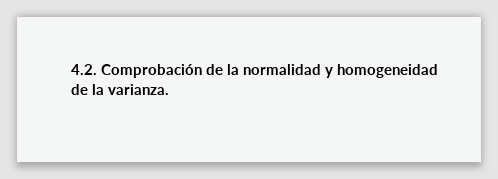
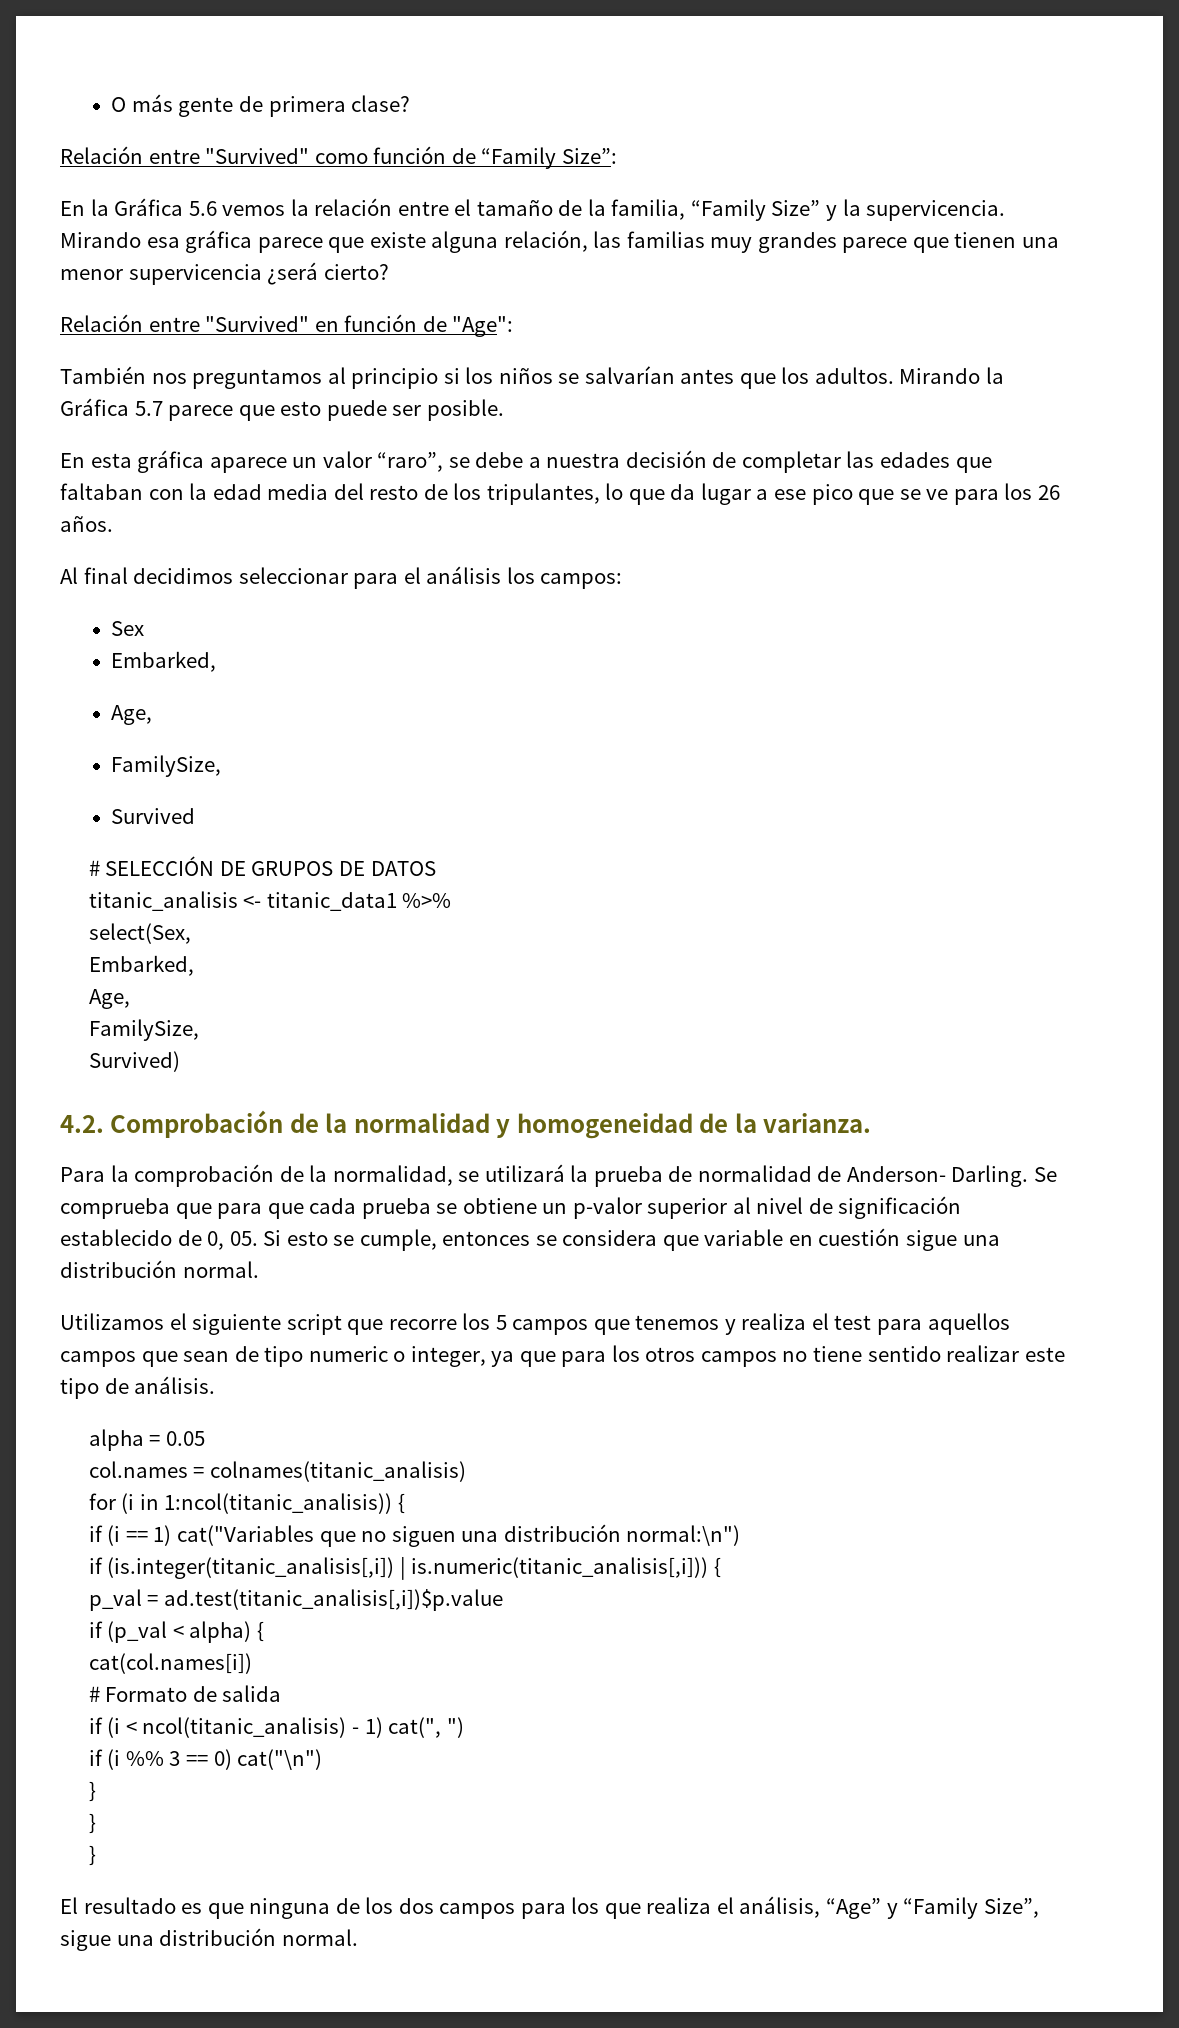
+ O más gente de primera clase?
+ Relación entre "Survived" como función de “Family Size”:
+ En la Gráfica 5.6 vemos la relación entre el tamaño de la familia, “Family Size” y la supervicencia. Mirando esa gráfica parece que existe alguna relación, las familias muy grandes parece que tienen una menor supervicencia ¿será cierto?
+ Relación entre "Survived" en función de "Age":
+ También nos preguntamos al principio si los niños se salvarían antes que los adultos. Mirando la Gráfica 5.7 parece que esto puede ser posible.
+ En esta gráfica aparece un valor “raro”, se debe a nuestra decisión de completar las edades que faltaban con la edad media del resto de los tripulantes, lo que da lugar a ese pico que se ve para los 26 años.
+ Al final decidimos seleccionar para el análisis los campos:
+ Sex
+ Embarked,
+ Age,
+ FamilySize,
+ Survived
+ # SELECCIÓN DE GRUPOS DE DATOS
+ titanic_analisis <- titanic_data1 %>%
+ select(Sex,
+ Embarked,
+ Age,
+ FamilySize,
+ Survived)
+ Para la comprobación de la normalidad, se utilizará la prueba de normalidad de Anderson- Darling. Se comprueba que para que cada prueba se obtiene un p-valor superior al nivel de significación establecido de 0, 05. Si esto se cumple, entonces se considera que variable en cuestión sigue una distribución normal.
+ Utilizamos el siguiente script que recorre los 5 campos que tenemos y realiza el test para aquellos campos que sean de tipo numeric o integer, ya que para los otros campos no tiene sentido realizar este tipo de análisis.
+ alpha = 0.05
+ col.names = colnames(titanic_analisis)
+ for (i in 1:ncol(titanic_analisis)) {
+ if (i == 1) cat("Variables que no siguen una distribución normal:\n")
+ if (is.integer(titanic_analisis[,i]) | is.numeric(titanic_analisis[,i])) {
+ p_val = ad.test(titanic_analisis[,i])$p.value
+ if (p_val < alpha) {
+ cat(col.names[i])
+ # Formato de salida
+ if (i < ncol(titanic_analisis) - 1) cat(", ")
+ if (i %% 3 == 0) cat("\n")
+ }
+ }
+ }
+ El resultado es que ninguna de los dos campos para los que realiza el análisis, “Age” y “Family Size”, sigue una distribución normal.

